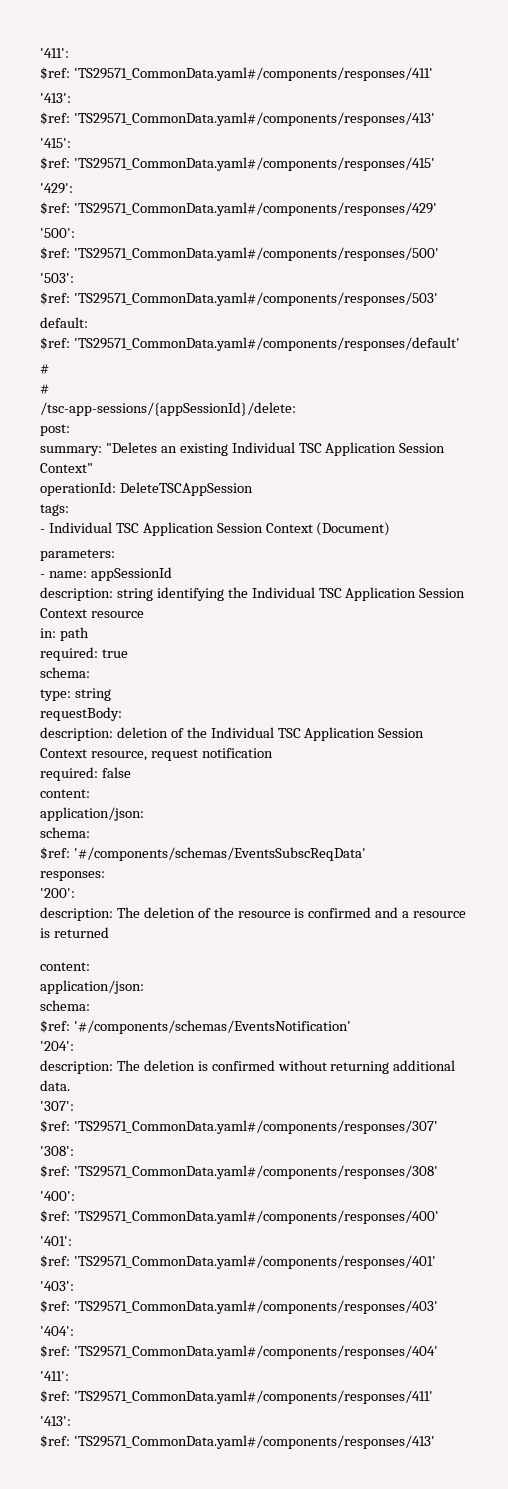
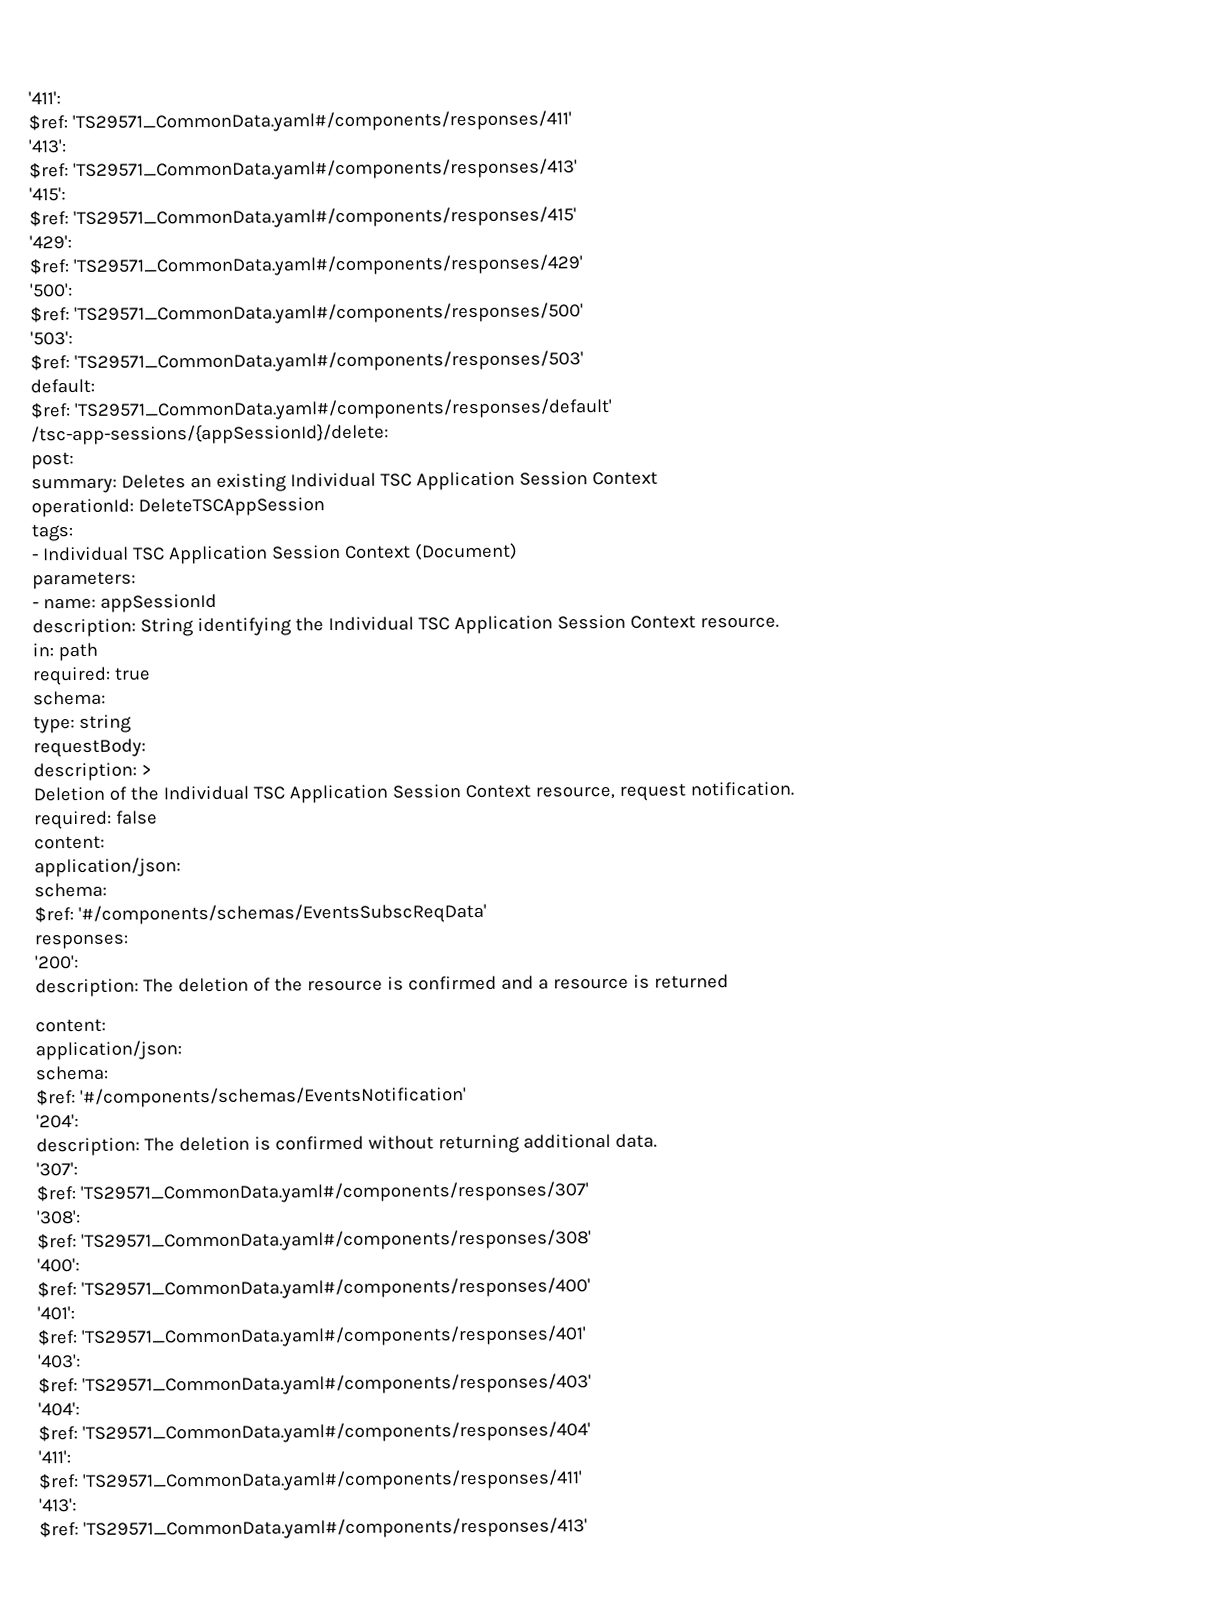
  $ref: 'TS29571_CommonData.yaml#/components/responses/default'
- #
- #
- summary: "Deletes an existing Individual TSC Application Session Context"
+ summary: Deletes an existing Individual TSC Application Session Context
- description: string identifying the Individual TSC Application Session Context resource
+ description: String identifying the Individual TSC Application Session Context resource.
- description: deletion of the Individual TSC Application Session Context resource, request notification
+ description: >
+ Deletion of the Individual TSC Application Session Context resource, request notification.

